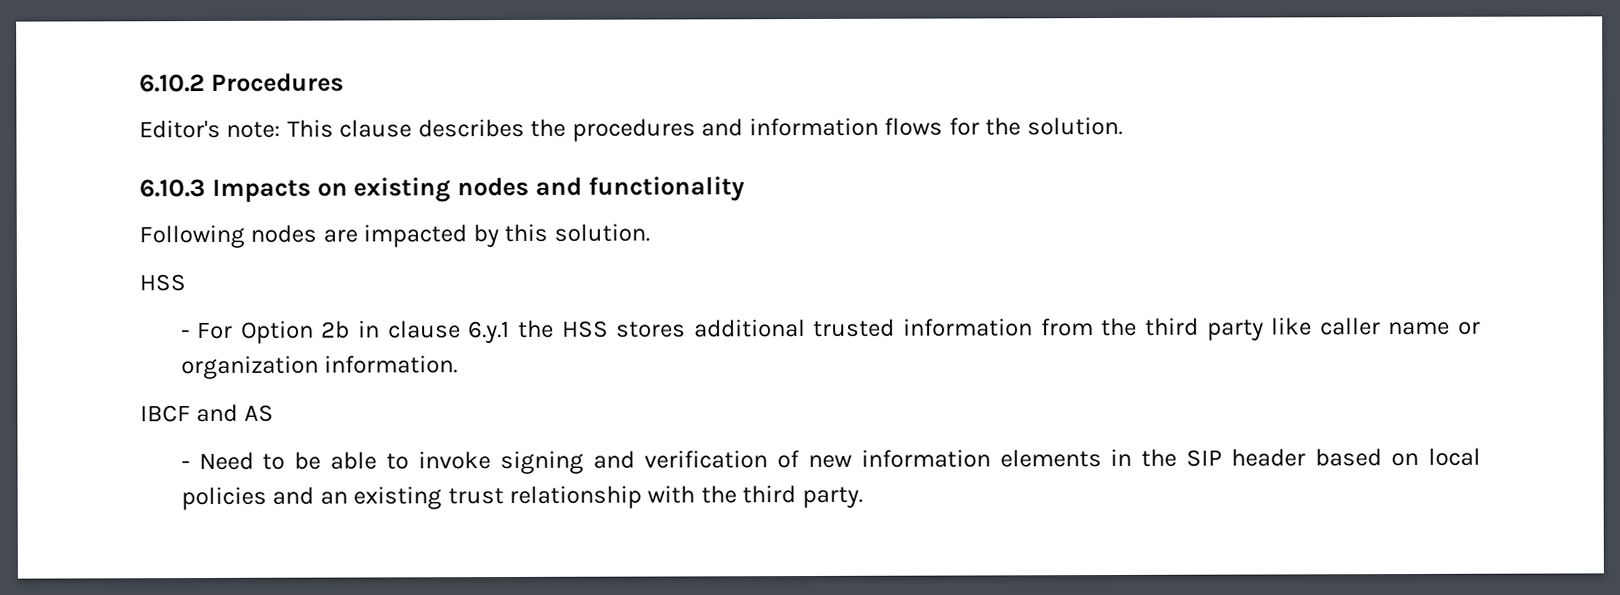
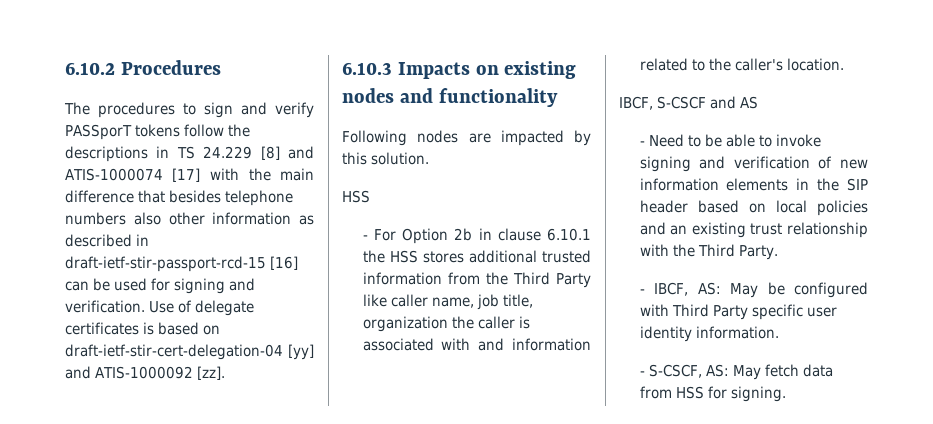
- Editor's note: This clause describes the procedures and information flows for the solution.
+ The procedures to sign and verify PASSporT tokens follow the descriptions in TS 24.229 [8] and ATIS-1000074 [17] with the main difference that besides telephone numbers also other information as described in draft-ietf-stir-passport-rcd-15 [16] can be used for signing and verification. Use of delegate certificates is based on draft-ietf-stir-cert-delegation-04 [yy] and ATIS-1000092 [zz].
- - For Option 2b in clause 6.y.1 the HSS stores additional trusted information from the third party like caller name or organization information.
- IBCF and AS
+ - For Option 2b in clause 6.10.1 the HSS stores additional trusted information from the Third Party like caller name, job title, organization the caller is associated with and information related to the caller's location.
+ IBCF, S-CSCF and AS
- - Need to be able to invoke signing and verification of new information elements in the SIP header based on local policies and an existing trust relationship with the third party.
+ - Need to be able to invoke signing and verification of new information elements in the SIP header based on local policies and an existing trust relationship with the Third Party.
+ - IBCF, AS: May be configured with Third Party specific user identity information.
+ - S-CSCF, AS: May fetch data from HSS for signing.

